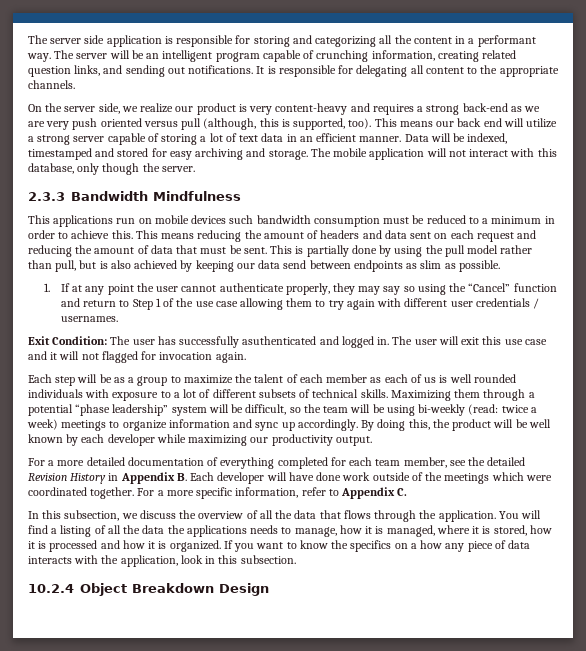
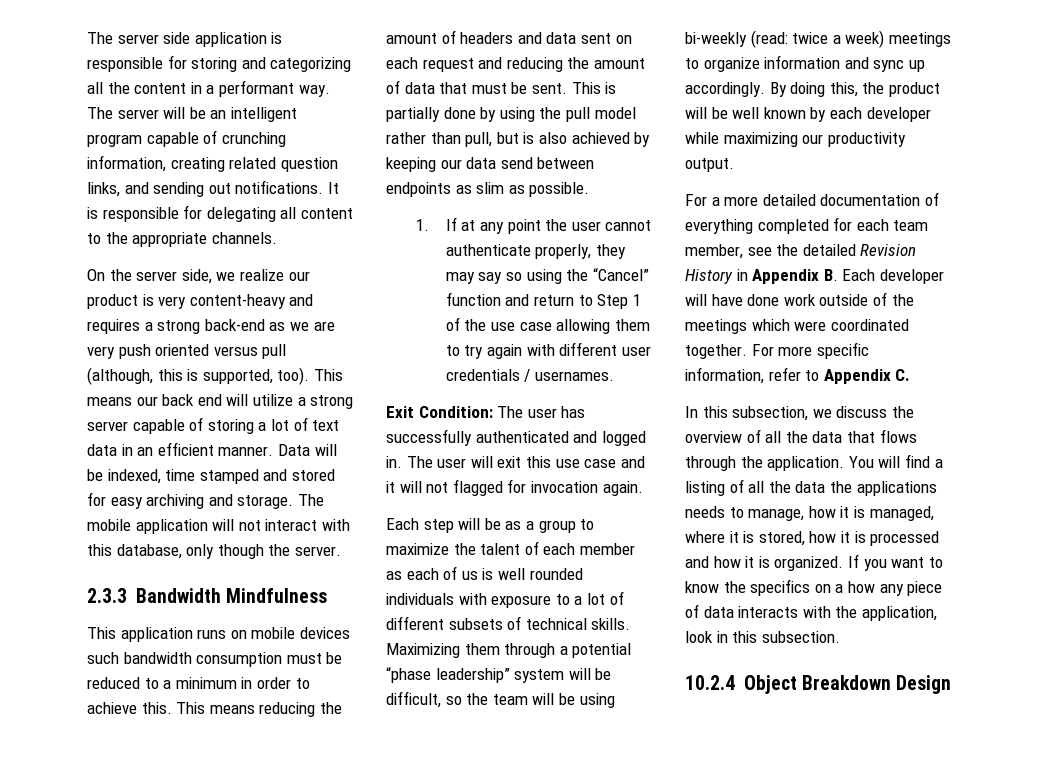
- Data will be indexed, timestamped and stored for easy archiving and storage.
+ Data will be indexed, time stamped and stored for easy archiving and storage.
- This applications run on mobile devices such bandwidth consumption must be reduced to a minimum in order to achieve this.
+ This application runs on mobile devices such bandwidth consumption must be reduced to a minimum in order to achieve this.
- Exit Condition: The user has successfully asuthenticated and logged in.
+ Exit Condition: The user has successfully authenticated and logged in.
- For a more specific information, refer to Appendix C.
+ For more specific information, refer to Appendix C.

